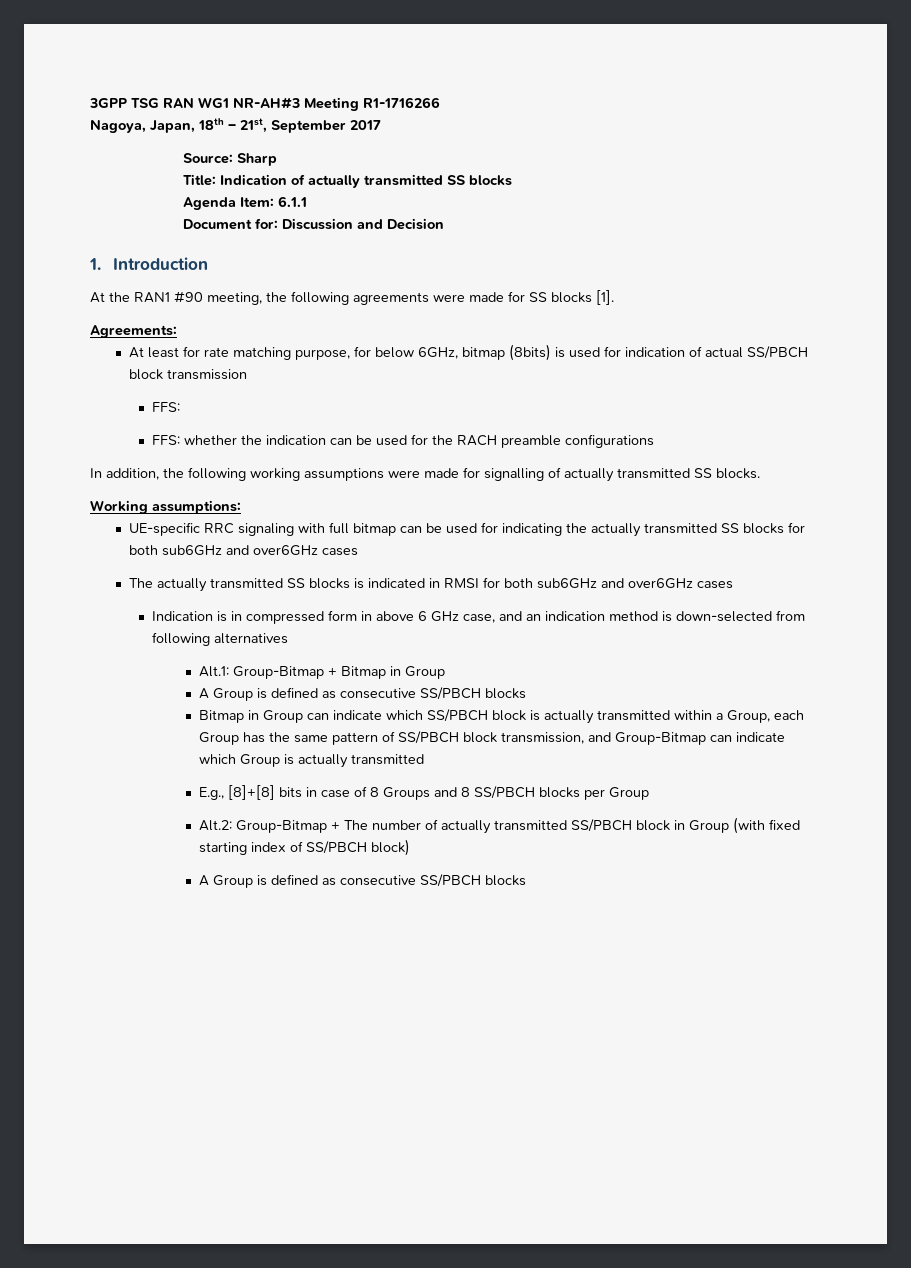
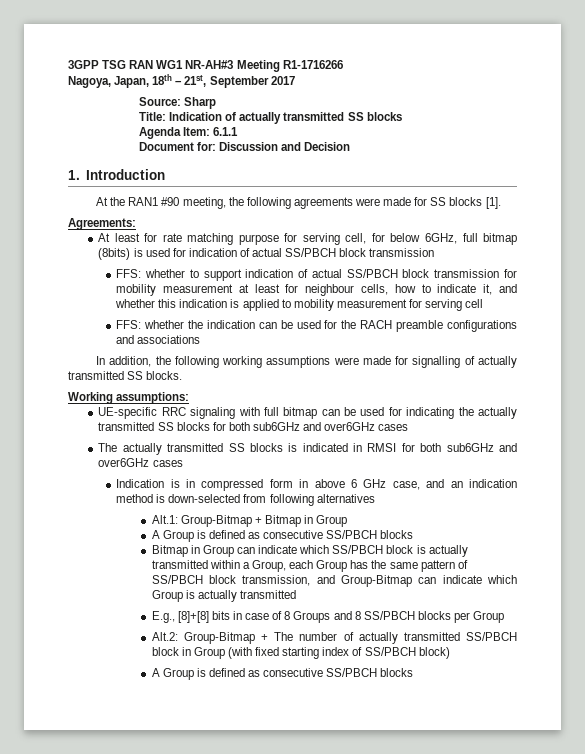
- At least for rate matching purpose, for below 6GHz, bitmap (8bits) is used for indication of actual SS/PBCH block transmission
- FFS:
+ At least for rate matching purpose for serving cell, for below 6GHz, full bitmap (8bits) is used for indication of actual SS/PBCH block transmission
+ FFS: whether to support indication of actual SS/PBCH block transmission for mobility measurement at least for neighbour cells, how to indicate it, and whether this indication is applied to mobility measurement for serving cell
- FFS: whether the indication can be used for the RACH preamble configurations
+ FFS: whether the indication can be used for the RACH preamble configurations and associations

